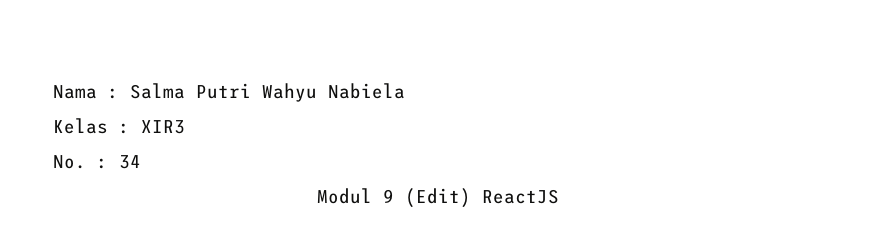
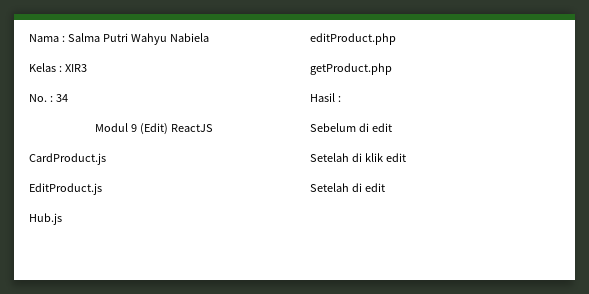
+ CardProduct.js
+ EditProduct.js
+ Hub.js
+ editProduct.php
+ getProduct.php
+ Hasil :
+ Sebelum di edit
+ Setelah di klik edit
+ Setelah di edit

